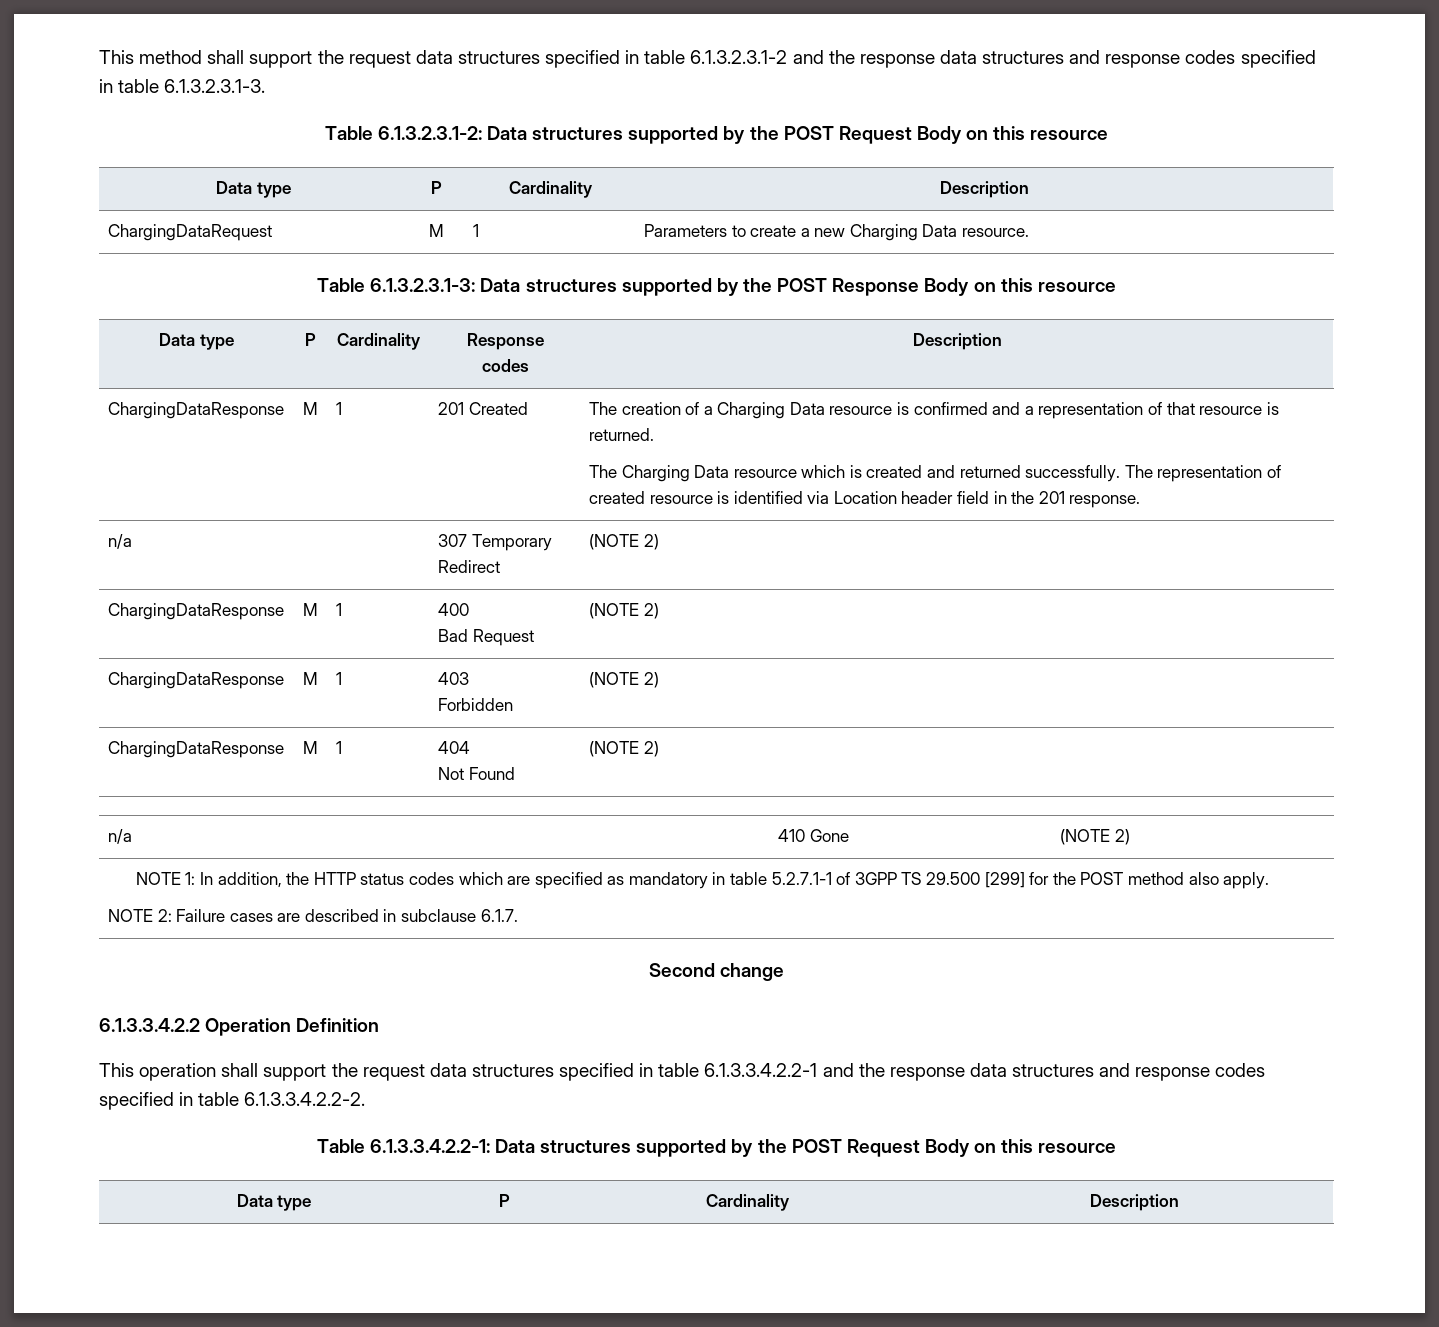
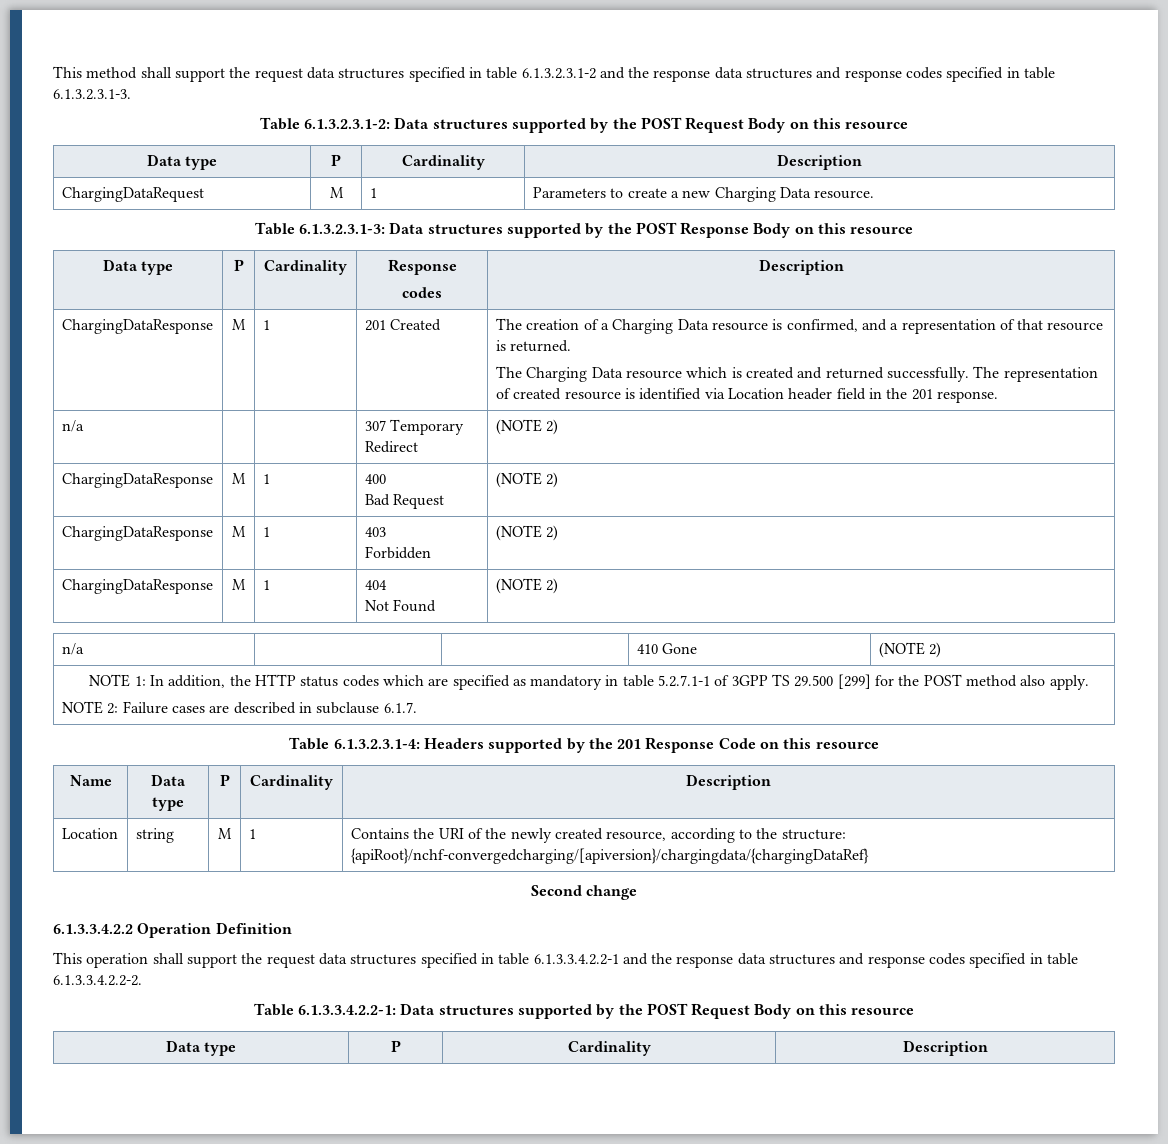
- The creation of a Charging Data resource is confirmed and a representation of that resource is returned.
+ The creation of a Charging Data resource is confirmed, and a representation of that resource is returned.
+ Table 6.1.3.2.3.1-4: Headers supported by the 201 Response Code on this resource
+ Name | Data type | P | Cardinality | Description
+ Location | string | M | 1 | Contains the URI of the newly created resource, according to the structure: {apiRoot}/nchf-convergedcharging/[apiversion}/chargingdata/{chargingDataRef}

